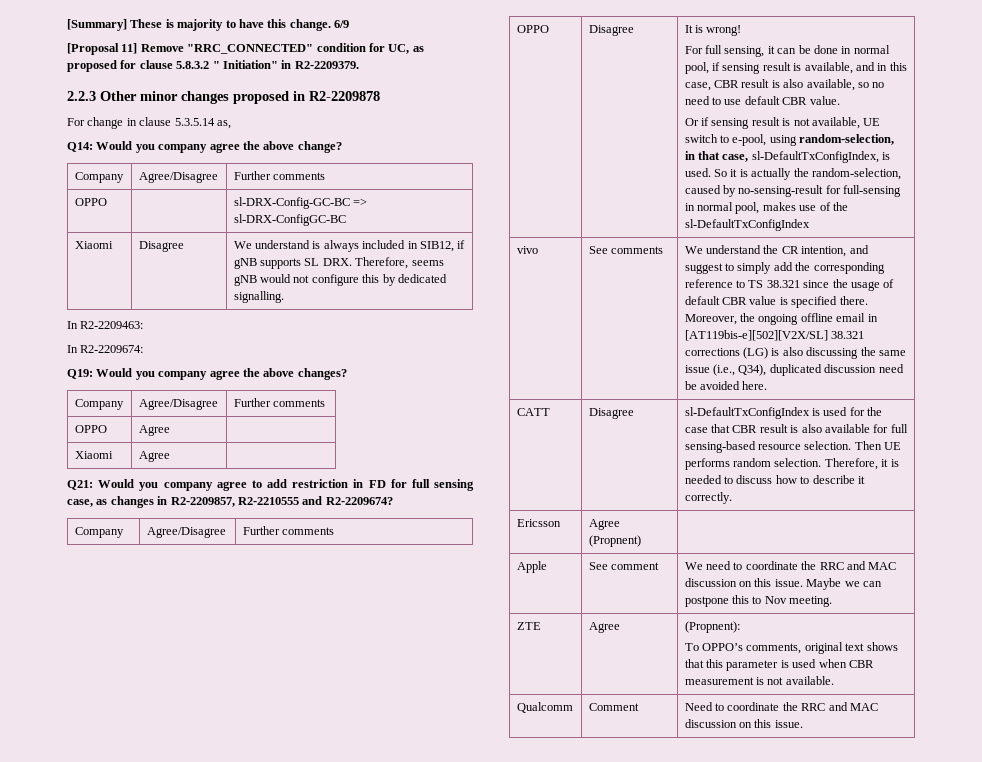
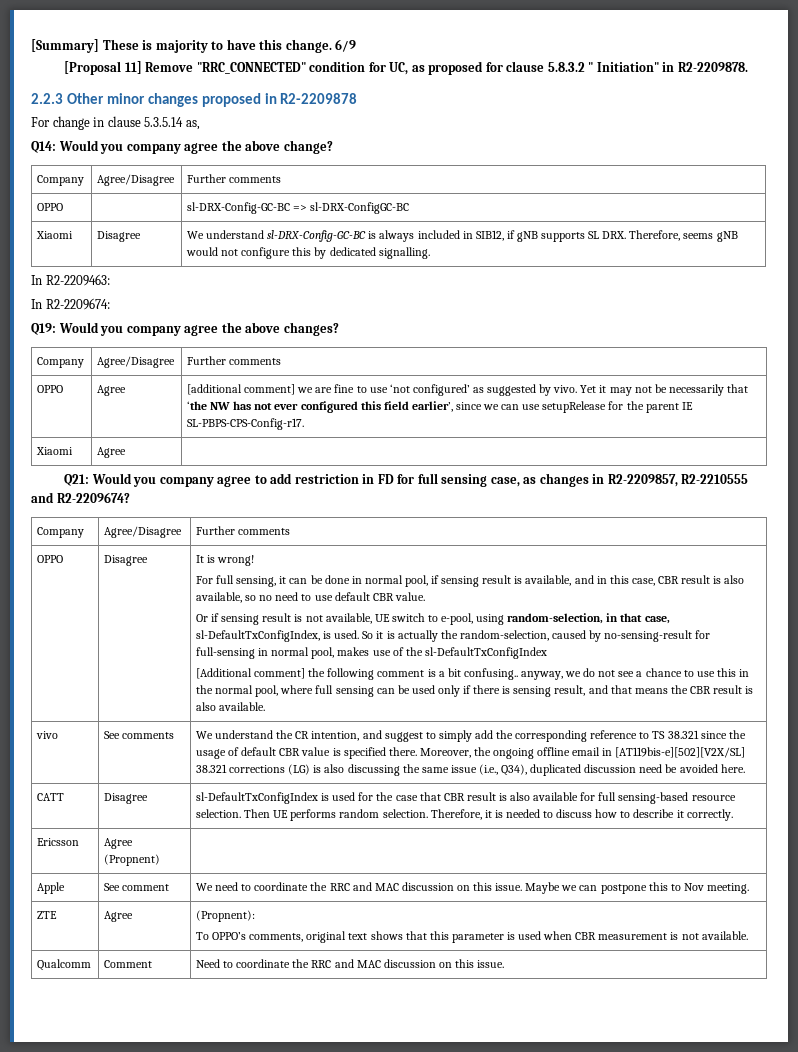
- [Proposal 11] Remove "RRC_CONNECTED" condition for UC, as proposed for clause 5.8.3.2 " Initiation" in R2-2209379.
+ [Proposal 11] Remove "RRC_CONNECTED" condition for UC, as proposed for clause 5.8.3.2 " Initiation" in R2-2209878.
- Xiaomi | Disagree | We understand is always included in SIB12, if gNB supports SL DRX. Therefore, seems gNB would not configure this by dedicated signalling.
+ Xiaomi | Disagree | We understand sl-DRX-Config-GC-BC is always included in SIB12, if gNB supports SL DRX. Therefore, seems gNB would not configure this by dedicated signalling.
+ [additional comment] we are fine to use ‘not configured’ as suggested by vivo. Yet it may not be necessarily that ‘the NW has not ever configured this field earlier’, since we can use setupRelease for the parent IE SL-PBPS-CPS-Config-r17.
+ [Additional comment] the following comment is a bit confusing.. anyway, we do not see a chance to use this in the normal pool, where full sensing can be used only if there is sensing result, and that means the CBR result is also available.

